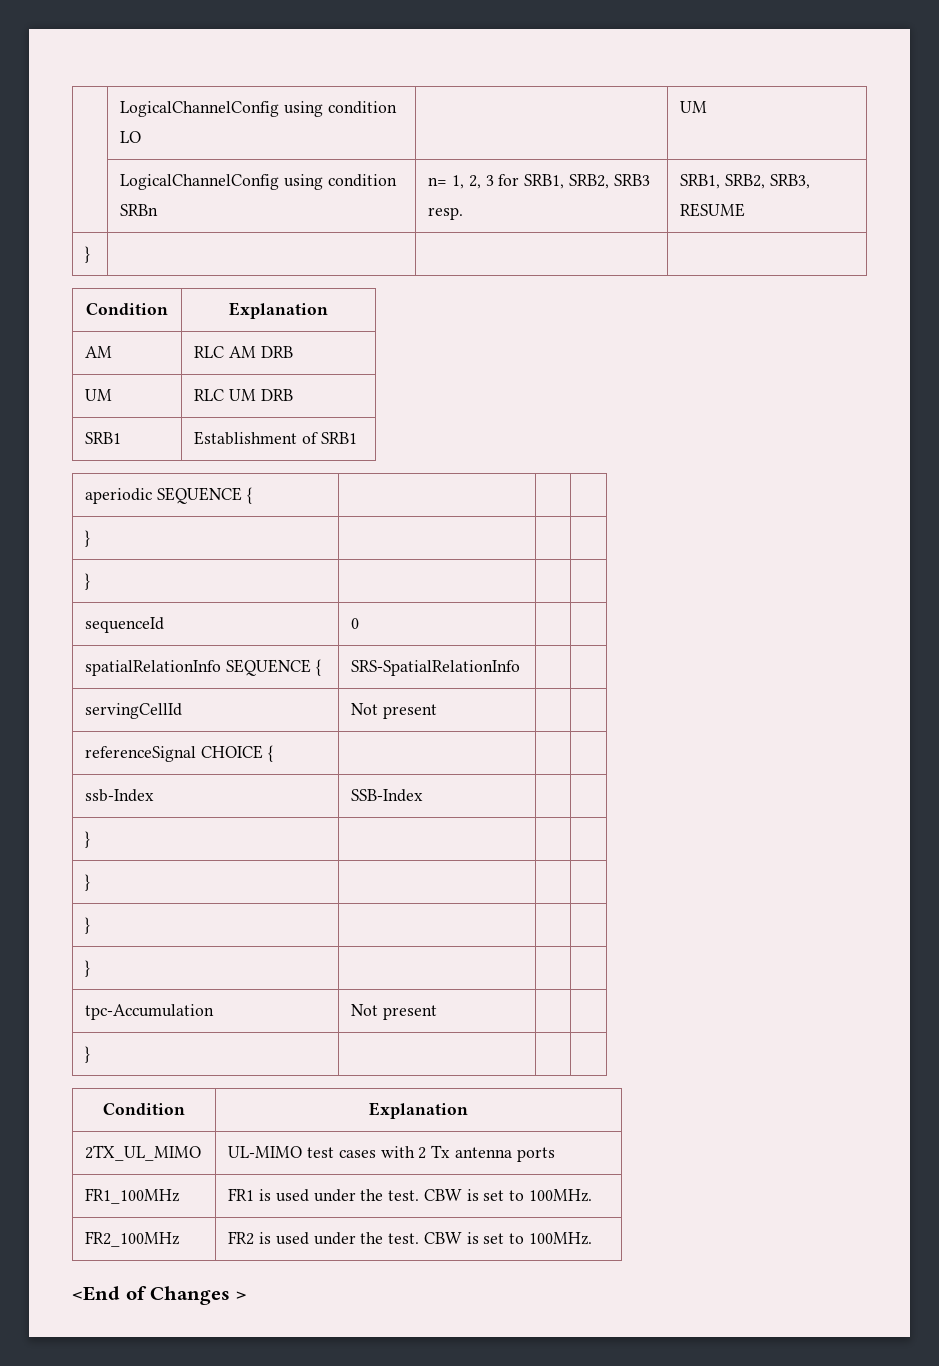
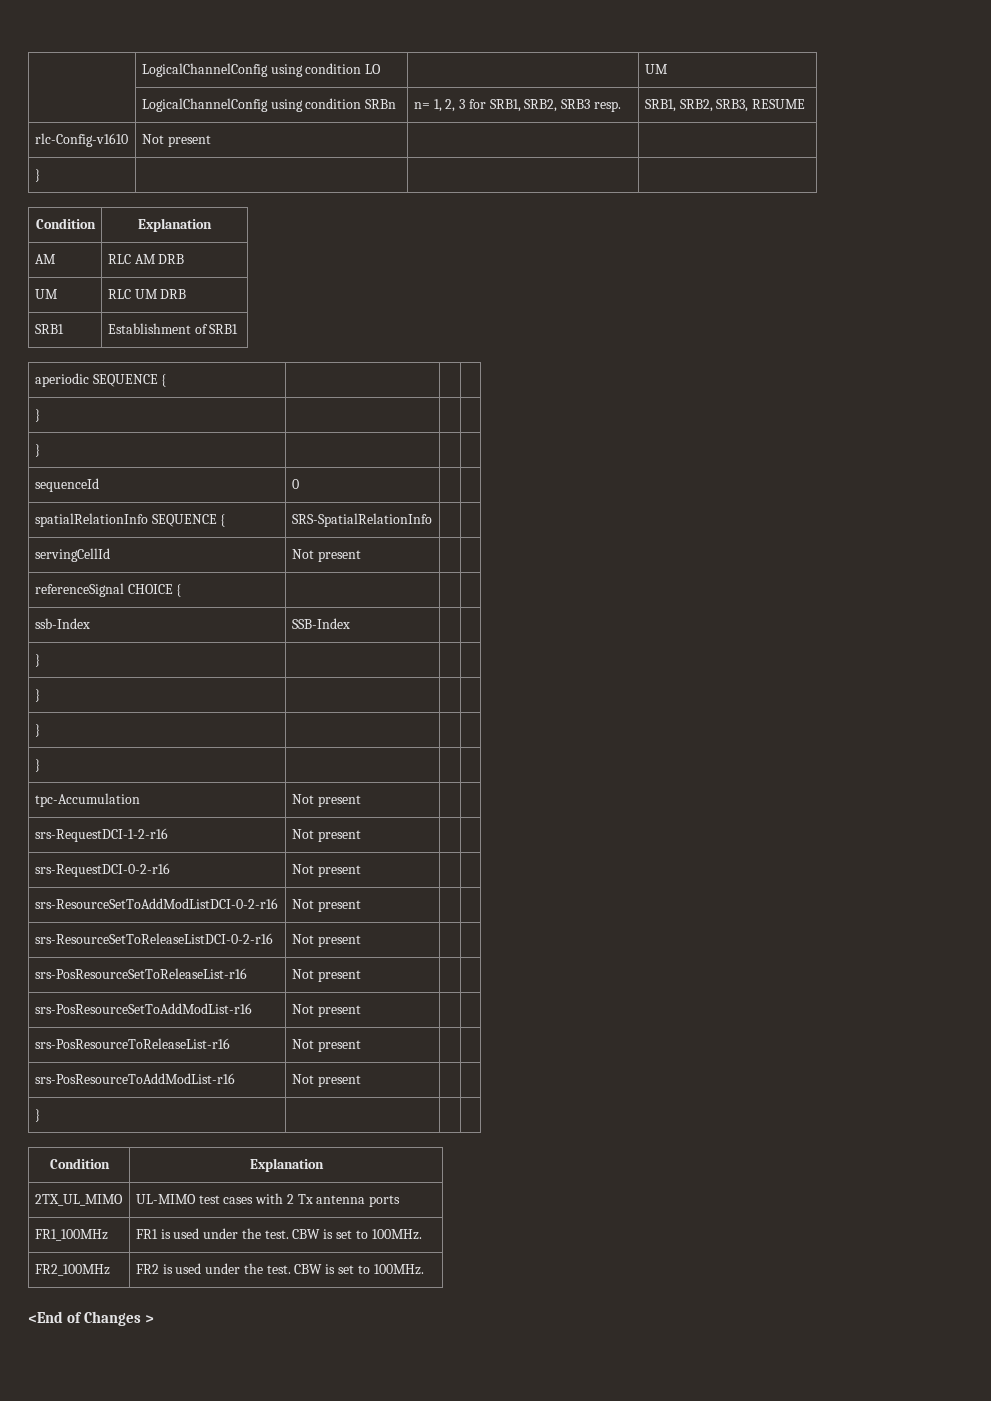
+ rlc-Config-v1610 | Not present | |
+ srs-RequestDCI-1-2-r16 | Not present | |
+ srs-RequestDCI-0-2-r16 | Not present | |
+ srs-ResourceSetToAddModListDCI-0-2-r16 | Not present | |
+ srs-ResourceSetToReleaseListDCI-0-2-r16 | Not present | |
+ srs-PosResourceSetToReleaseList-r16 | Not present | |
+ srs-PosResourceSetToAddModList-r16 | Not present | |
+ srs-PosResourceToReleaseList-r16 | Not present | |
+ srs-PosResourceToAddModList-r16 | Not present | |

